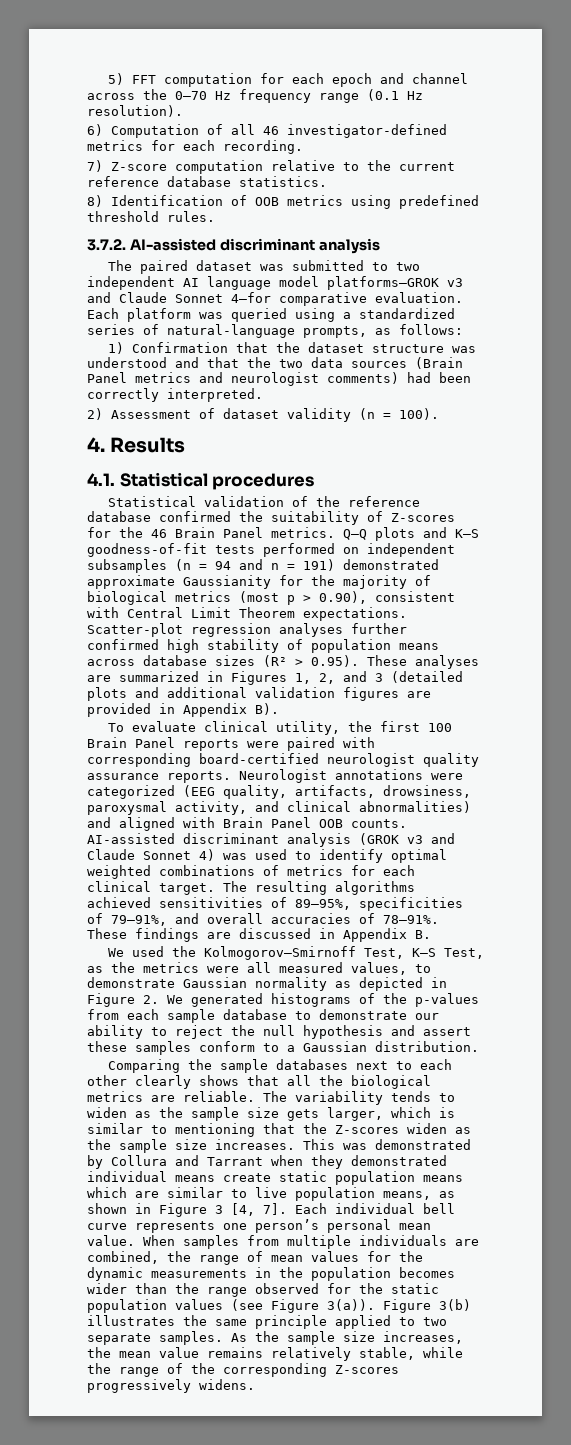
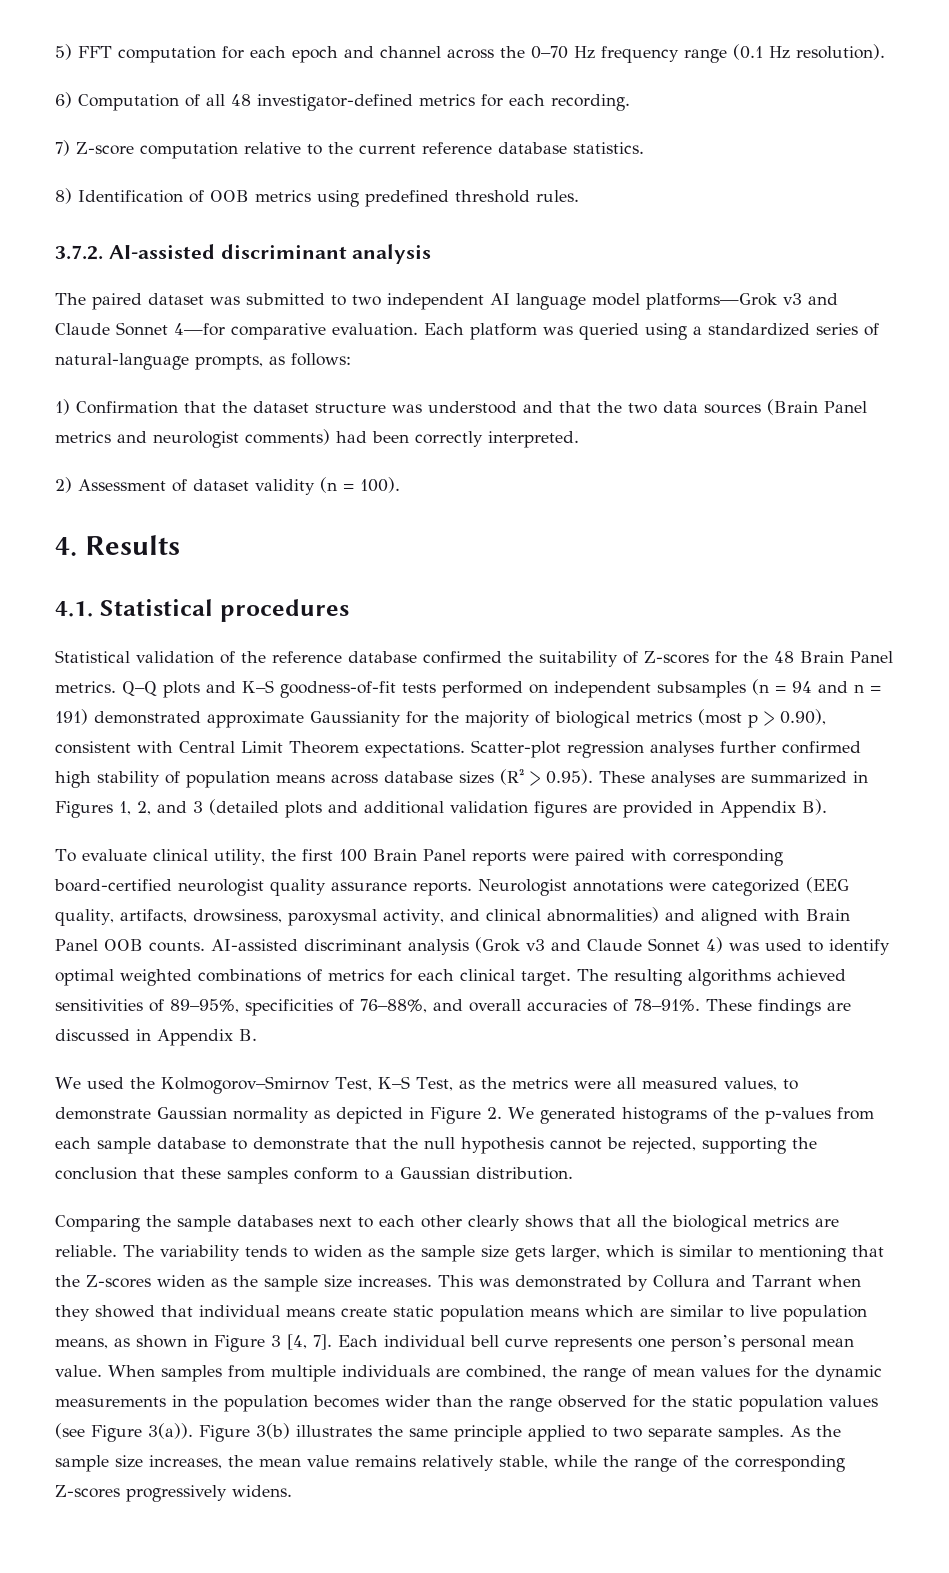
- 6) Computation of all 46 investigator-defined metrics for each recording.
+ 6) Computation of all 48 investigator-defined metrics for each recording.
- The paired dataset was submitted to two independent AI language model platforms—GROK v3 and Claude Sonnet 4—for comparative evaluation.
+ The paired dataset was submitted to two independent AI language model platforms—Grok v3 and Claude Sonnet 4—for comparative evaluation.
- Statistical validation of the reference database confirmed the suitability of Z-scores for the 46 Brain Panel metrics.
+ Statistical validation of the reference database confirmed the suitability of Z-scores for the 48 Brain Panel metrics.
- AI-assisted discriminant analysis (GROK v3 and Claude Sonnet 4) was used to identify optimal weighted combinations of metrics for each clinical target.
+ AI-assisted discriminant analysis (Grok v3 and Claude Sonnet 4) was used to identify optimal weighted combinations of metrics for each clinical target.
- The resulting algorithms achieved sensitivities of 89–95%, specificities of 79–91%, and overall accuracies of 78–91%.
+ The resulting algorithms achieved sensitivities of 89–95%, specificities of 76–88%, and overall accuracies of 78–91%.
- We used the Kolmogorov–Smirnoff Test, K–S Test, as the metrics were all measured values, to demonstrate Gaussian normality as depicted in Figure 2. We generated histograms of the p-values from each sample database to demonstrate our ability to reject the null hypothesis and assert these samples conform to a Gaussian distribution.
+ We used the Kolmogorov–Smirnov Test, K–S Test, as the metrics were all measured values, to demonstrate Gaussian normality as depicted in Figure 2. We generated histograms of the p-values from each sample database to demonstrate that the null hypothesis cannot be rejected, supporting the conclusion that these samples conform to a Gaussian distribution.
- This was demonstrated by Collura and Tarrant when they demonstrated individual means create static population means which are similar to live population means, as shown in Figure 3 [4, 7].
+ This was demonstrated by Collura and Tarrant when they showed that individual means create static population means which are similar to live population means, as shown in Figure 3 [4, 7].

